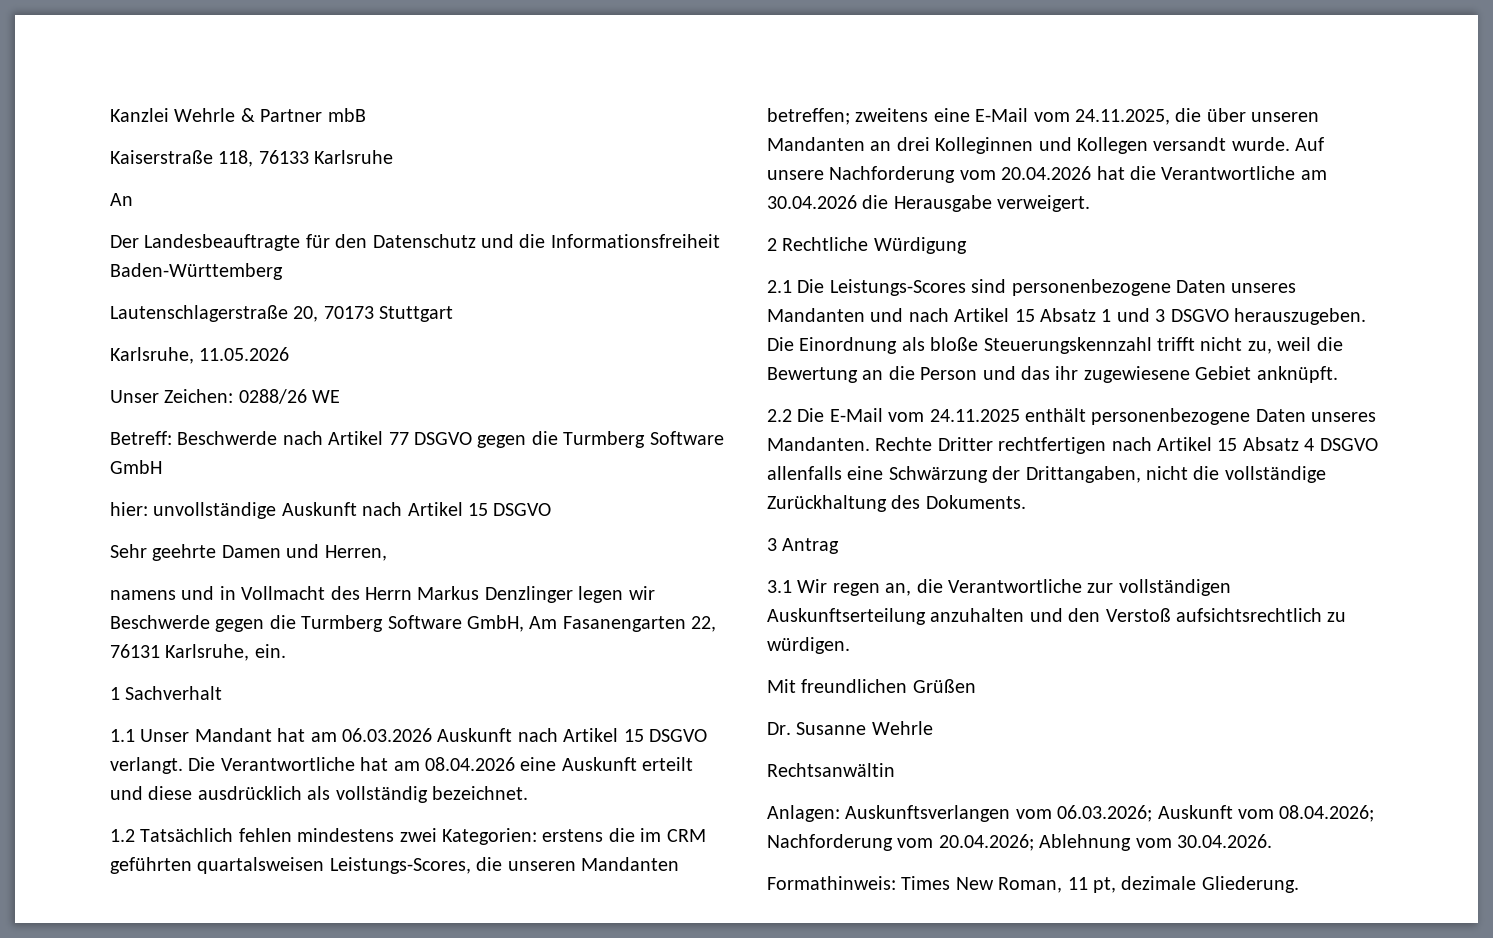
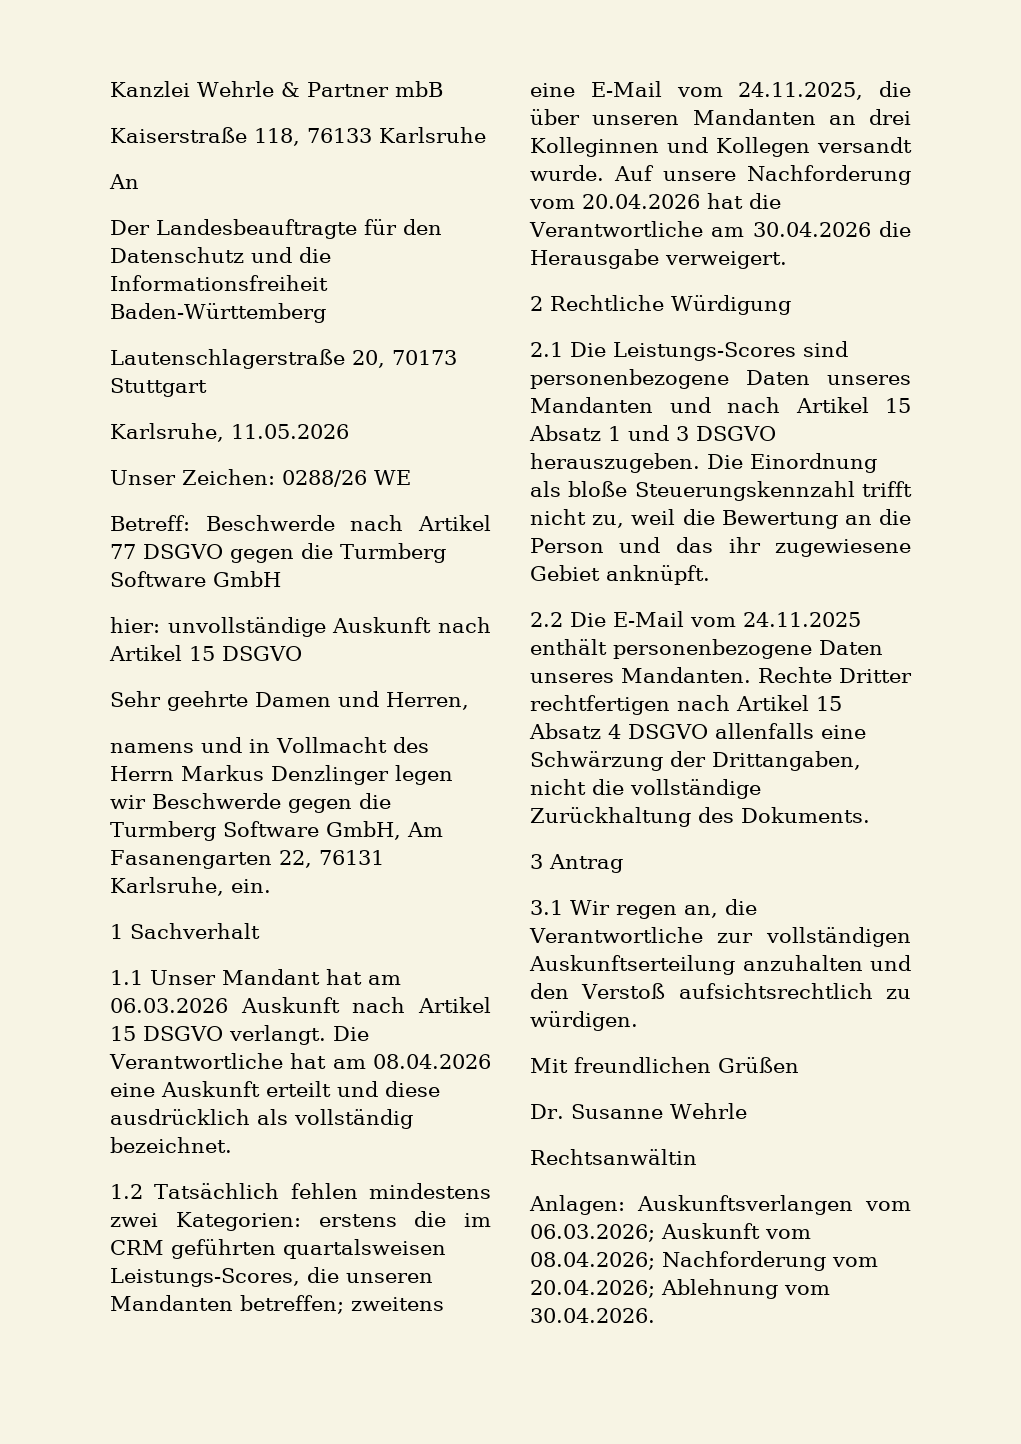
- Formathinweis: Times New Roman, 11 pt, dezimale Gliederung.

